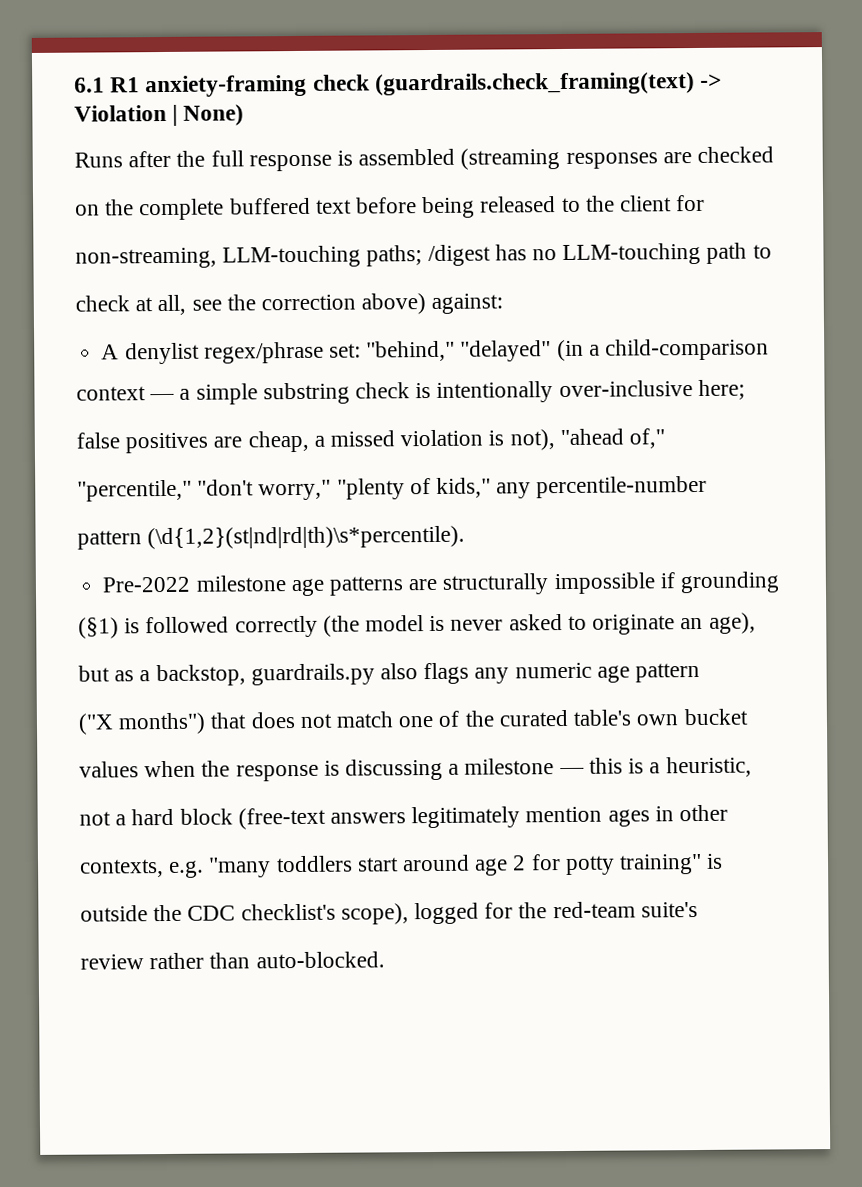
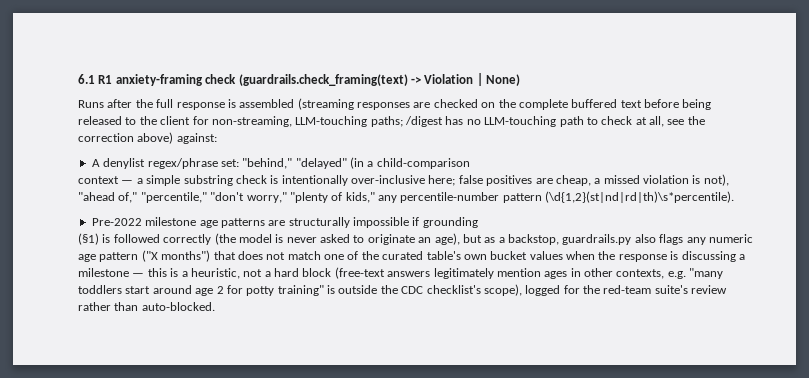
- Runs after the full response is assembled (streaming responses are checked
- on the complete buffered text before being released to the client for
- non-streaming, LLM-touching paths; /digest has no LLM-touching path to
- check at all, see the correction above) against:
+ Runs after the full response is assembled (streaming responses are checked on the complete buffered text before being released to the client for non-streaming, LLM-touching paths; /digest has no LLM-touching path to check at all, see the correction above) against:
- context — a simple substring check is intentionally over-inclusive here;
- false positives are cheap, a missed violation is not), "ahead of,"
- "percentile," "don't worry," "plenty of kids," any percentile-number
- pattern (\d{1,2}(st|nd|rd|th)\s*percentile).
+ context — a simple substring check is intentionally over-inclusive here; false positives are cheap, a missed violation is not), "ahead of," "percentile," "don't worry," "plenty of kids," any percentile-number pattern (\d{1,2}(st|nd|rd|th)\s*percentile).
- (§1) is followed correctly (the model is never asked to originate an age),
- but as a backstop, guardrails.py also flags any numeric age pattern
- ("X months") that does not match one of the curated table's own bucket
- values when the response is discussing a milestone — this is a heuristic,
- not a hard block (free-text answers legitimately mention ages in other
- contexts, e.g. "many toddlers start around age 2 for potty training" is
- outside the CDC checklist's scope), logged for the red-team suite's
- review rather than auto-blocked.
+ (§1) is followed correctly (the model is never asked to originate an age), but as a backstop, guardrails.py also flags any numeric age pattern ("X months") that does not match one of the curated table's own bucket values when the response is discussing a milestone — this is a heuristic, not a hard block (free-text answers legitimately mention ages in other contexts, e.g. "many toddlers start around age 2 for potty training" is outside the CDC checklist's scope), logged for the red-team suite's review rather than auto-blocked.

